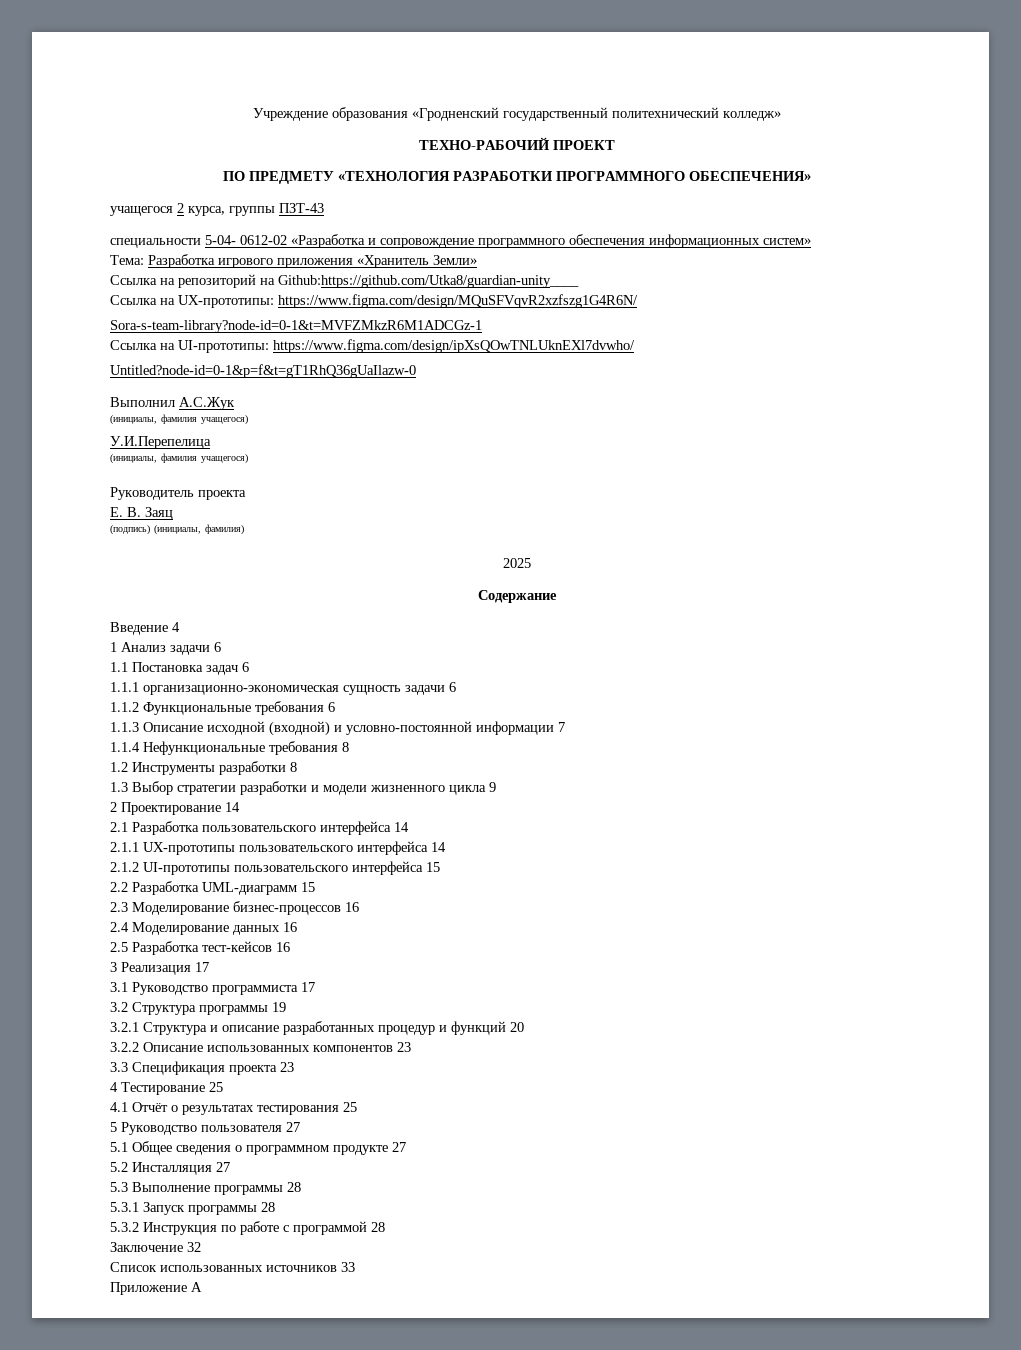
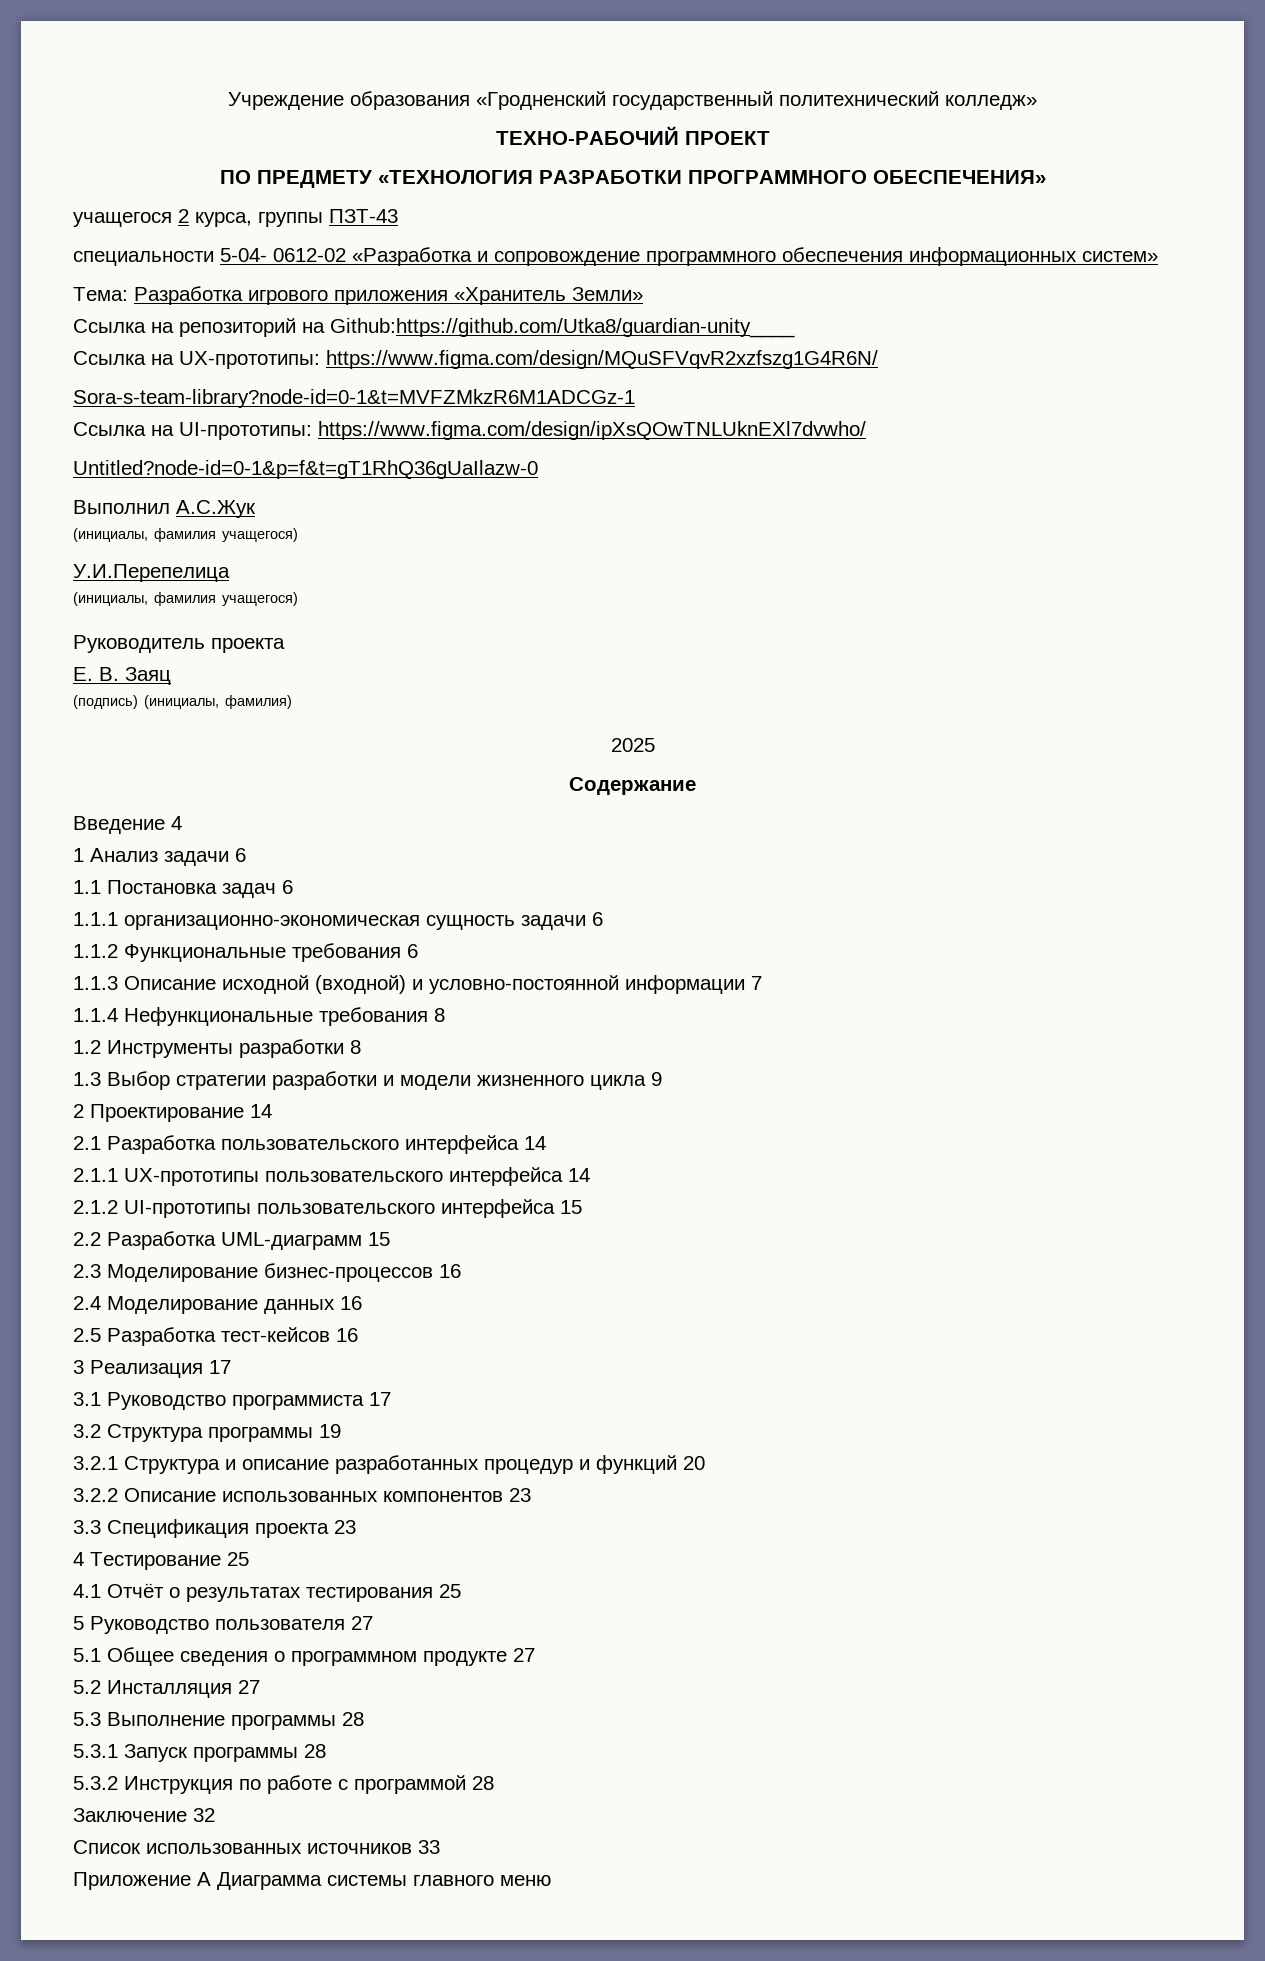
- Приложение А
+ Приложение А Диаграмма системы главного меню

